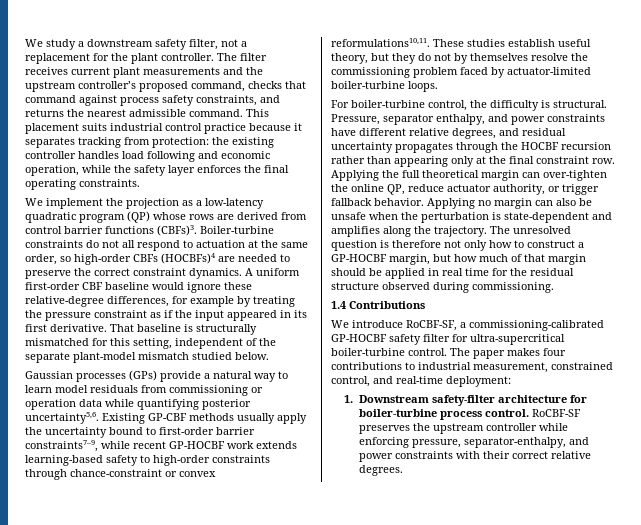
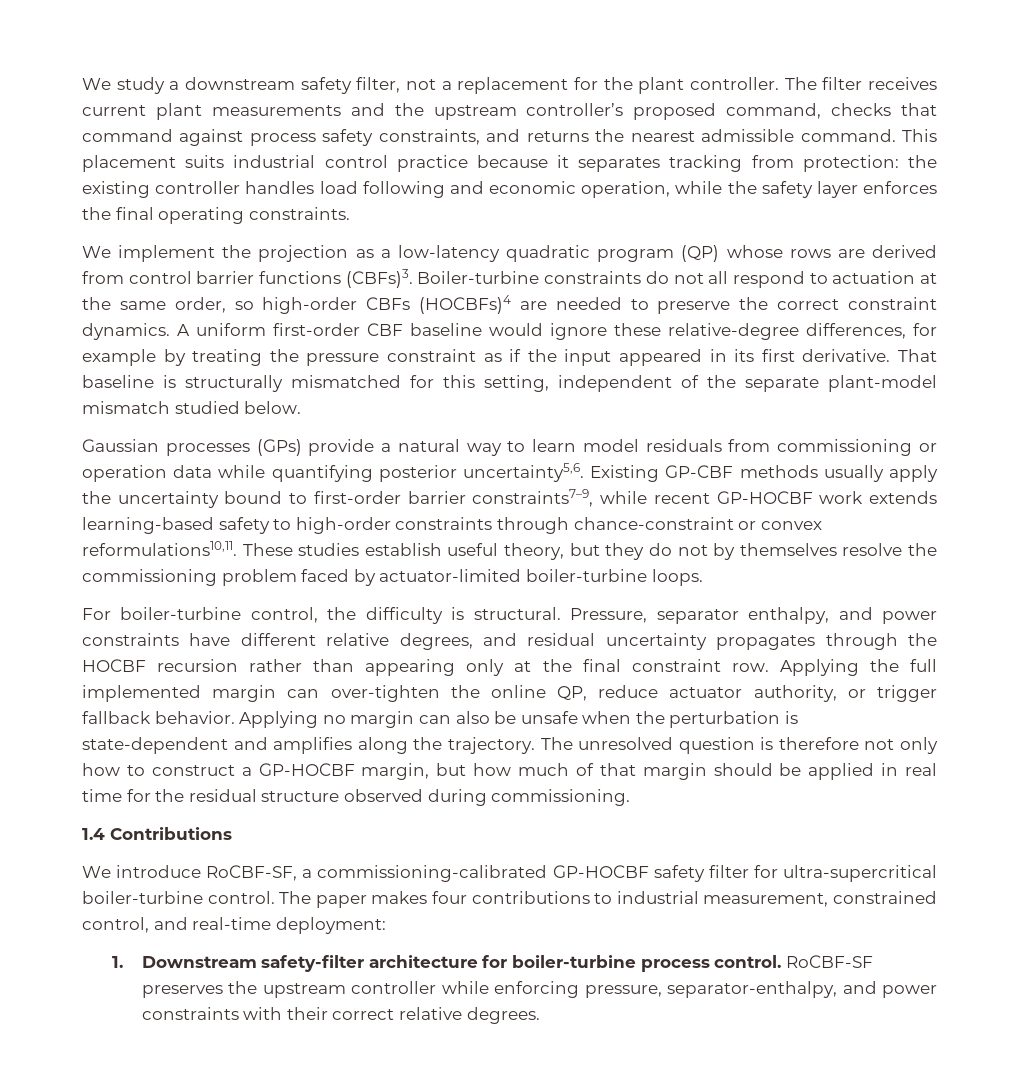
- Applying the full theoretical margin can over-tighten the online QP, reduce actuator authority, or trigger fallback behavior.
+ Applying the full implemented margin can over-tighten the online QP, reduce actuator authority, or trigger fallback behavior.

